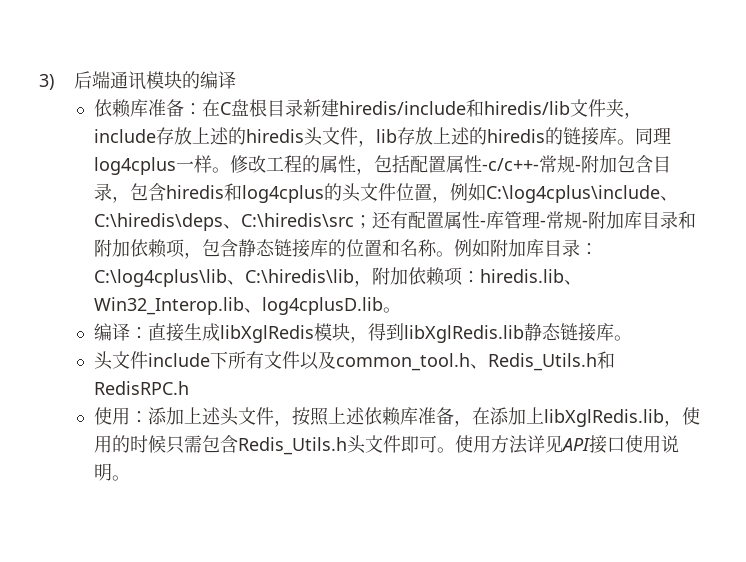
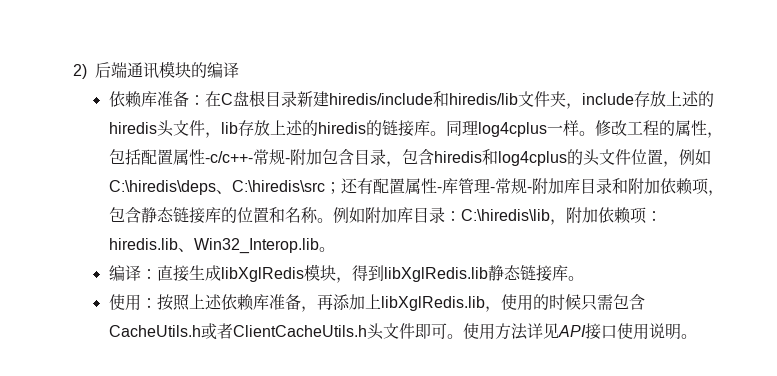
- 3)后端通讯模块的编译
+ 2)后端通讯模块的编译
- 修改工程的属性，包括配置属性-c/c++-常规-附加包含目录，包含hiredis和log4cplus的头文件位置，例如C:\log4cplus\include、C:\hiredis\deps、C:\hiredis\src；还有配置属性-库管理-常规-附加库目录和附加依赖项，包含静态链接库的位置和名称。
+ 修改工程的属性，包括配置属性-c/c++-常规-附加包含目录，包含hiredis和log4cplus的头文件位置，例如C:\hiredis\deps、C:\hiredis\src；还有配置属性-库管理-常规-附加库目录和附加依赖项，包含静态链接库的位置和名称。
- 例如附加库目录：C:\log4cplus\lib、C:\hiredis\lib，附加依赖项：hiredis.lib、Win32_Interop.lib、log4cplusD.lib。
+ 例如附加库目录：C:\hiredis\lib，附加依赖项：hiredis.lib、Win32_Interop.lib。
- 头文件include下所有文件以及common_tool.h、Redis_Utils.h和RedisRPC.h
- 使用：添加上述头文件，按照上述依赖库准备，在添加上libXglRedis.lib，使用的时候只需包含Redis_Utils.h头文件即可。
+ 使用：按照上述依赖库准备，再添加上libXglRedis.lib，使用的时候只需包含CacheUtils.h或者ClientCacheUtils.h头文件即可。

